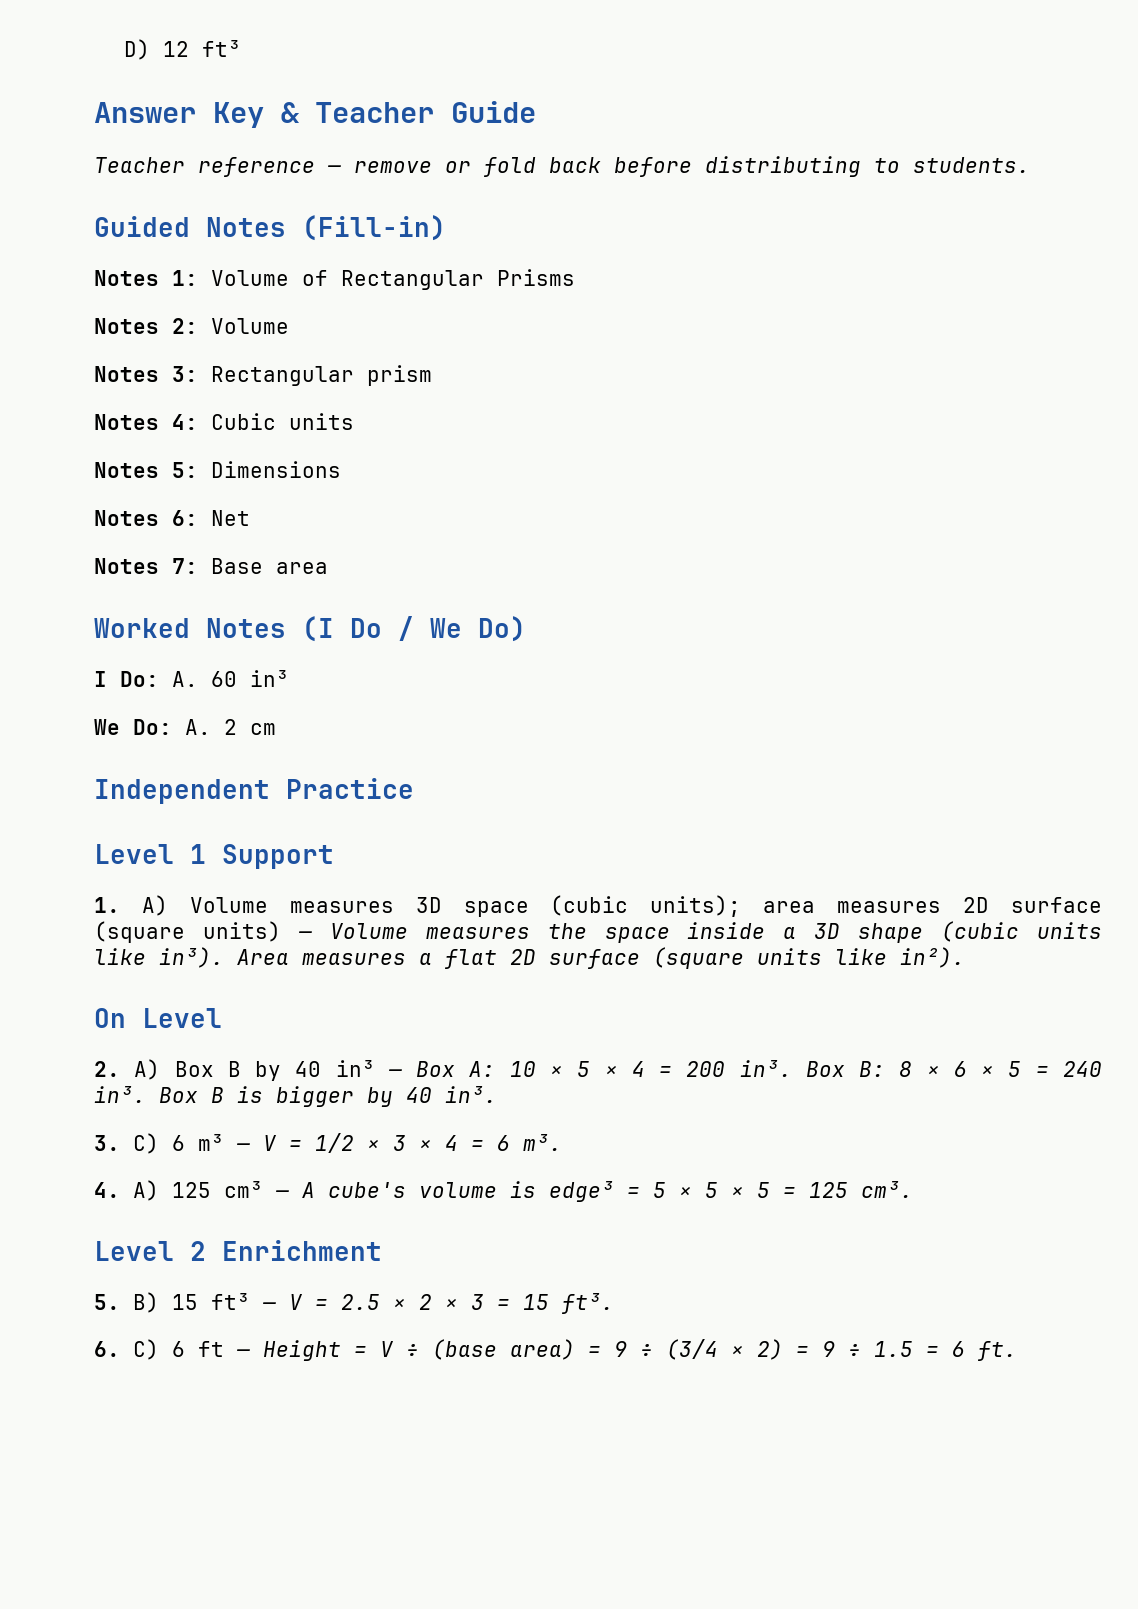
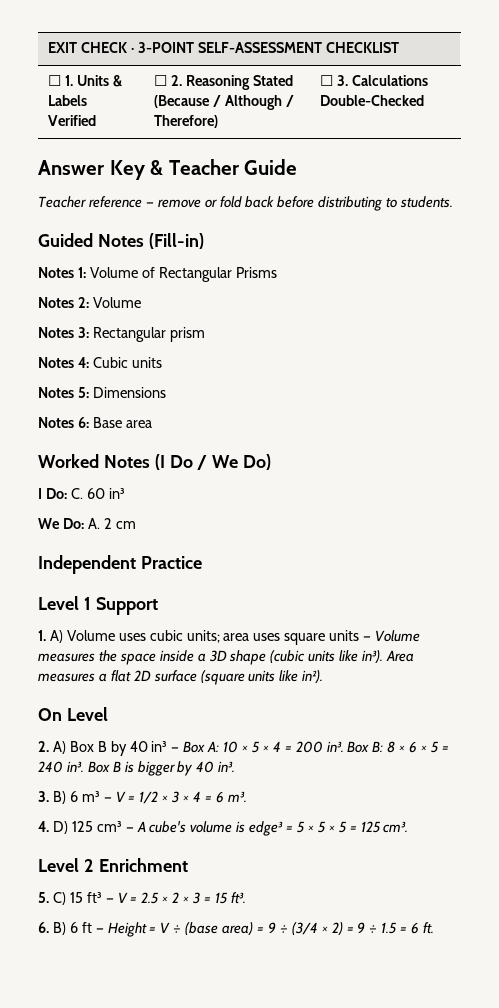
- D) 12 ft³
+ EXIT CHECK · 3-POINT SELF-ASSESSMENT CHECKLIST
+ ☐ 1. Units & Labels Verified | ☐ 2. Reasoning Stated (Because / Although / Therefore) | ☐ 3. Calculations Double-Checked
- Notes 6: Net
- Notes 7: Base area
+ Notes 6: Base area
- I Do: A. 60 in³
+ I Do: C. 60 in³
- 1. A) Volume measures 3D space (cubic units); area measures 2D surface (square units) — Volume measures the space inside a 3D shape (cubic units like in³).
+ 1. A) Volume uses cubic units; area uses square units — Volume measures the space inside a 3D shape (cubic units like in³).
- 3. C) 6 m³ — V = 1/2 × 3 × 4 = 6 m³.
+ 3. B) 6 m³ — V = 1/2 × 3 × 4 = 6 m³.
- 4. A) 125 cm³ — A cube's volume is edge³ = 5 × 5 × 5 = 125 cm³.
+ 4. D) 125 cm³ — A cube's volume is edge³ = 5 × 5 × 5 = 125 cm³.
- 5. B) 15 ft³ — V = 2.5 × 2 × 3 = 15 ft³.
+ 5. C) 15 ft³ — V = 2.5 × 2 × 3 = 15 ft³.
- 6. C) 6 ft — Height = V ÷ (base area) = 9 ÷ (3/4 × 2) = 9 ÷ 1.5 = 6 ft.
+ 6. B) 6 ft — Height = V ÷ (base area) = 9 ÷ (3/4 × 2) = 9 ÷ 1.5 = 6 ft.

